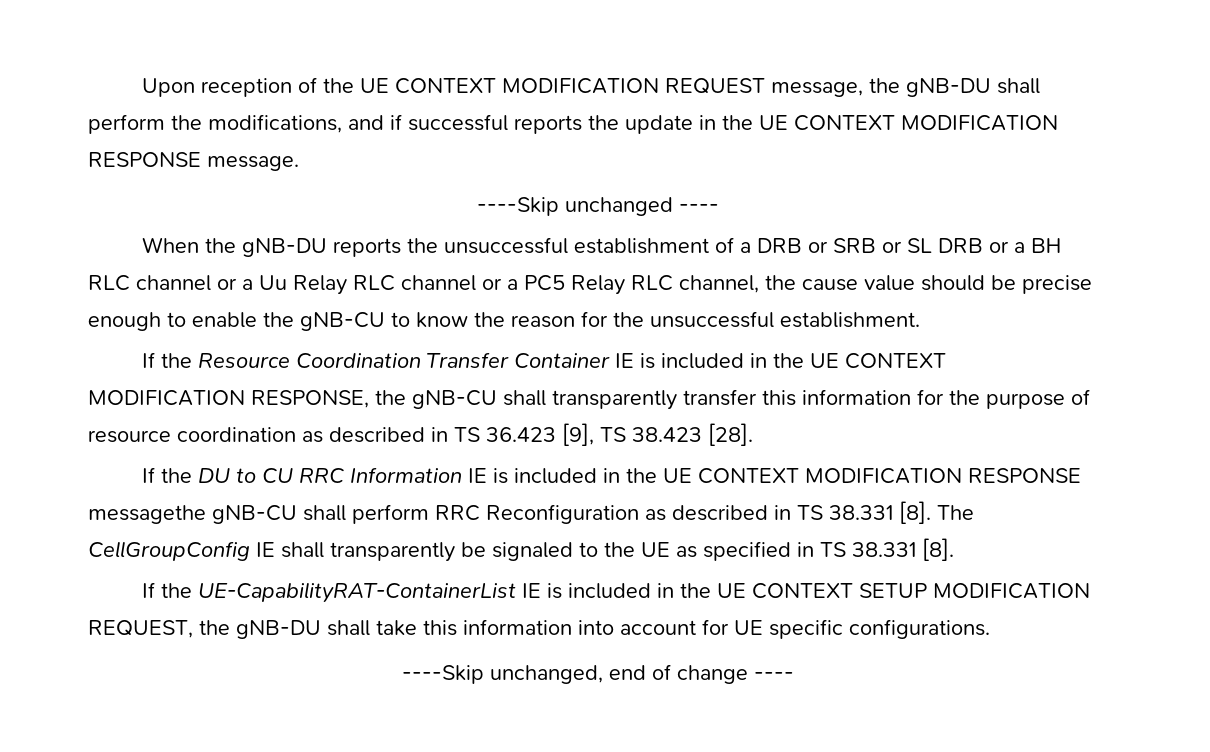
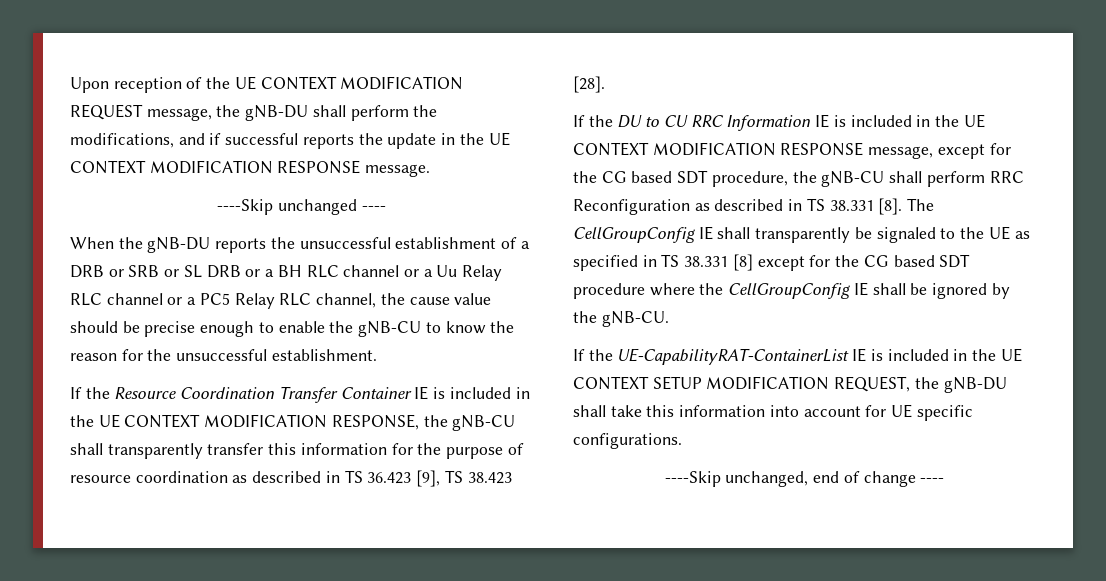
- If the DU to CU RRC Information IE is included in the UE CONTEXT MODIFICATION RESPONSE messagethe gNB-CU shall perform RRC Reconfiguration as described in TS 38.331 [8].
+ If the DU to CU RRC Information IE is included in the UE CONTEXT MODIFICATION RESPONSE message, except for the CG based SDT procedure, the gNB-CU shall perform RRC Reconfiguration as described in TS 38.331 [8].
- The CellGroupConfig IE shall transparently be signaled to the UE as specified in TS 38.331 [8].
+ The CellGroupConfig IE shall transparently be signaled to the UE as specified in TS 38.331 [8] except for the CG based SDT procedure where the CellGroupConfig IE shall be ignored by the gNB-CU.

